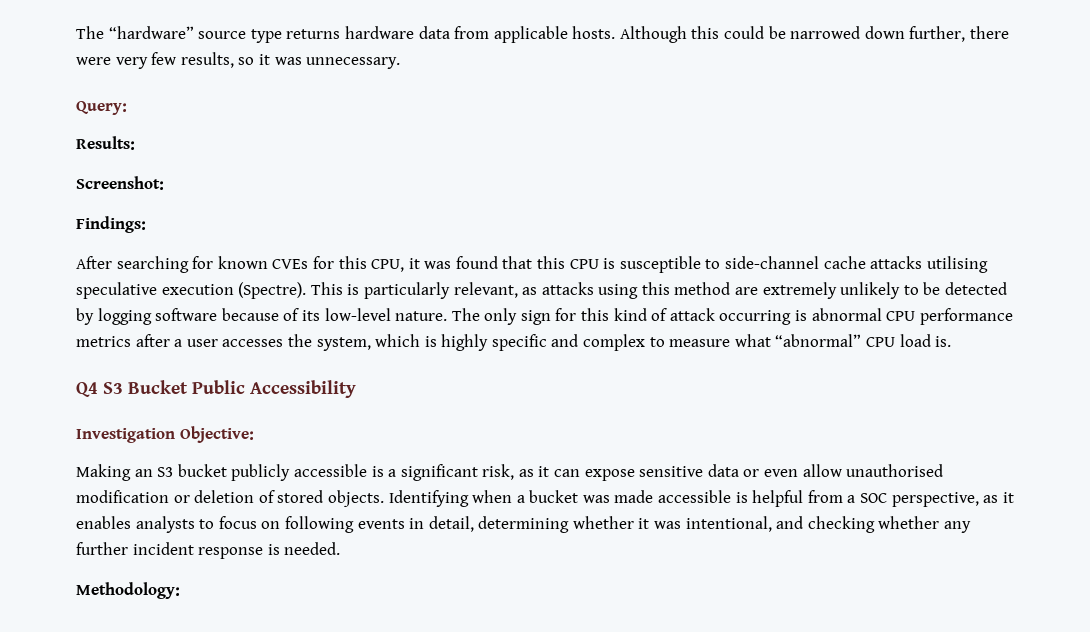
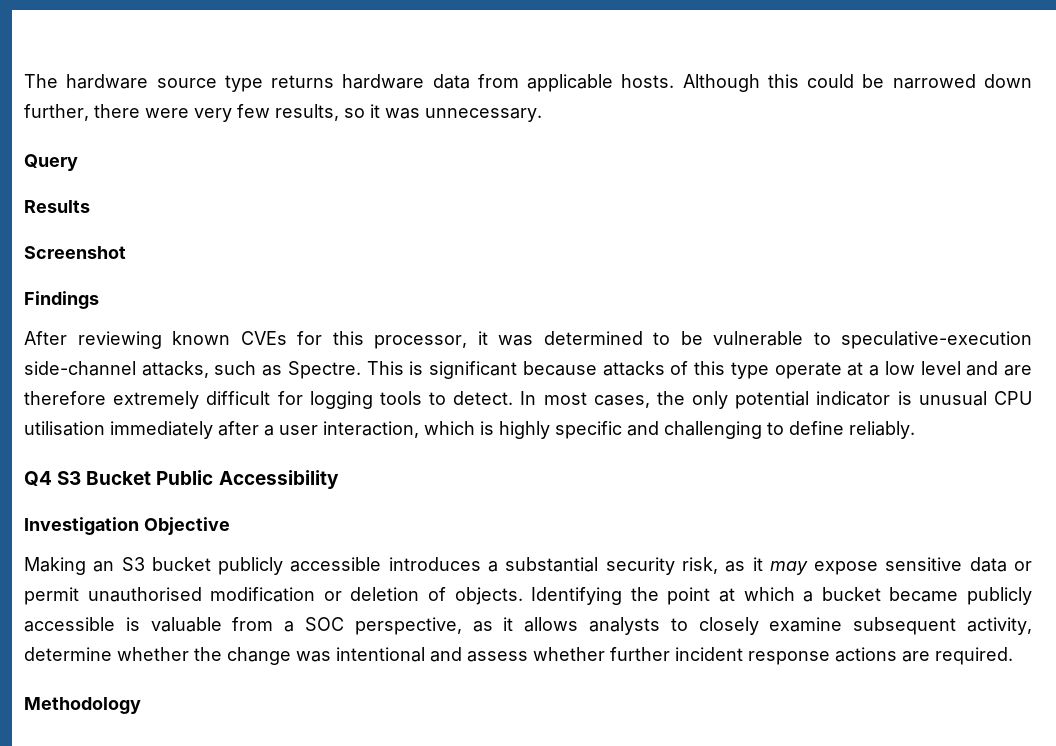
- The “hardware” source type returns hardware data from applicable hosts.
+ The hardware source type returns hardware data from applicable hosts.
- Query:
- Results:
- Screenshot:
- Findings:
+ Query
+ Results
+ Screenshot
+ Findings
- After searching for known CVEs for this CPU, it was found that this CPU is susceptible to side-channel cache attacks utilising speculative execution (Spectre). This is particularly relevant, as attacks using this method are extremely unlikely to be detected by logging software because of its low-level nature. The only sign for this kind of attack occurring is abnormal CPU performance metrics after a user accesses the system, which is highly specific and complex to measure what “abnormal” CPU load is.
+ After reviewing known CVEs for this processor, it was determined to be vulnerable to speculative-execution side-channel attacks, such as Spectre. This is significant because attacks of this type operate at a low level and are therefore extremely difficult for logging tools to detect. In most cases, the only potential indicator is unusual CPU utilisation immediately after a user interaction, which is highly specific and challenging to define reliably.
- Investigation Objective:
+ Investigation Objective
- Making an S3 bucket publicly accessible is a significant risk, as it can expose sensitive data or even allow unauthorised modification or deletion of stored objects.
+ Making an S3 bucket publicly accessible introduces a substantial security risk, as it may expose sensitive data or permit unauthorised modification or deletion of objects.
- Identifying when a bucket was made accessible is helpful from a SOC perspective, as it enables analysts to focus on following events in detail, determining whether it was intentional, and checking whether any further incident response is needed.
- Methodology:
+ Identifying the point at which a bucket became publicly accessible is valuable from a SOC perspective, as it allows analysts to closely examine subsequent activity, determine whether the change was intentional and assess whether further incident response actions are required.
+ Methodology

